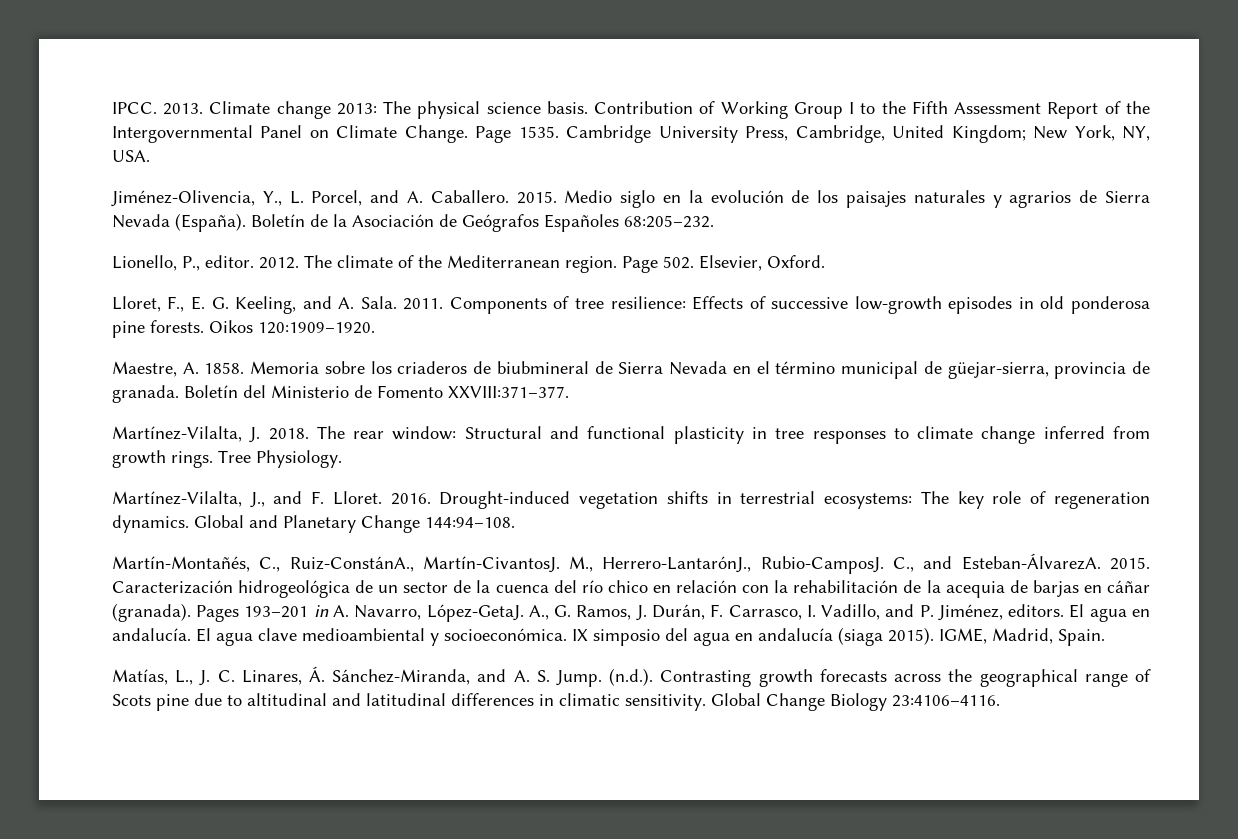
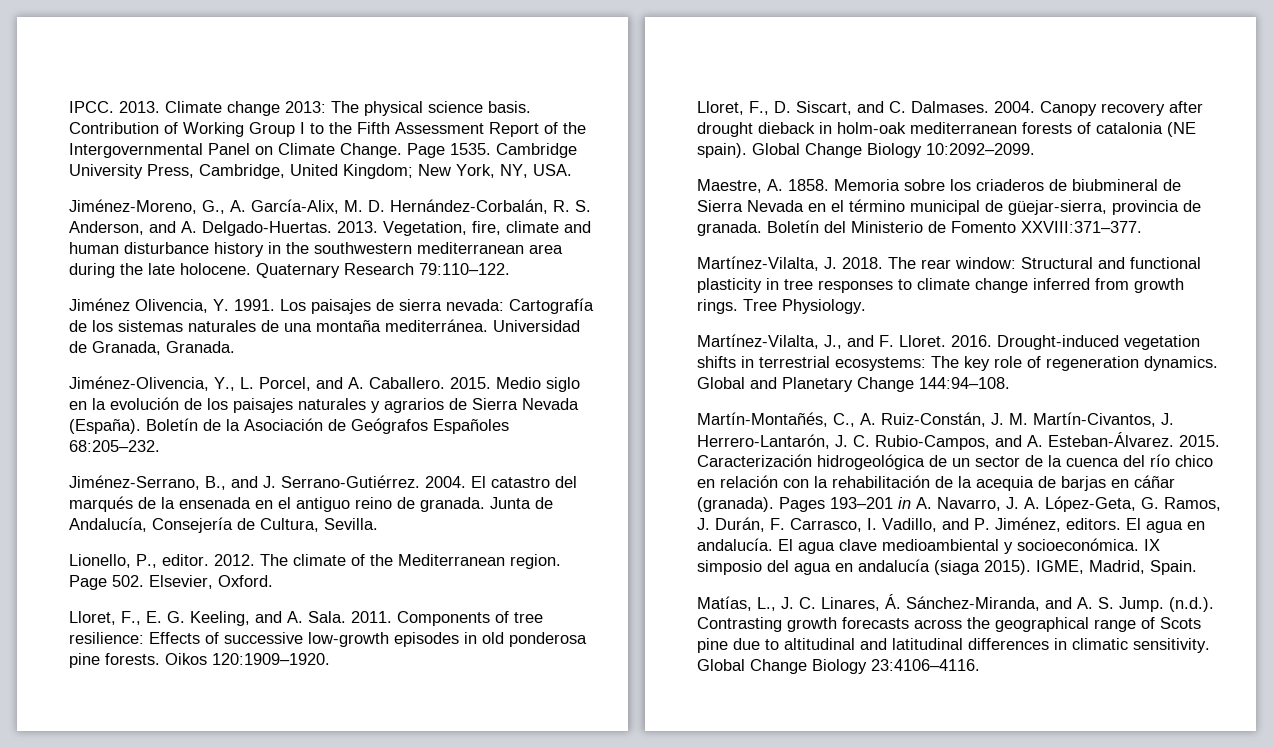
+ Jiménez-Moreno, G., A. García-Alix, M. D. Hernández-Corbalán, R. S. Anderson, and A. Delgado-Huertas. 2013. Vegetation, fire, climate and human disturbance history in the southwestern mediterranean area during the late holocene. Quaternary Research 79:110–122.
+ Jiménez Olivencia, Y. 1991. Los paisajes de sierra nevada: Cartografía de los sistemas naturales de una montaña mediterránea. Universidad de Granada, Granada.
+ Jiménez-Serrano, B., and J. Serrano-Gutiérrez. 2004. El catastro del marqués de la ensenada en el antiguo reino de granada. Junta de Andalucía, Consejería de Cultura, Sevilla.
+ Lloret, F., D. Siscart, and C. Dalmases. 2004. Canopy recovery after drought dieback in holm-oak mediterranean forests of catalonia (NE spain). Global Change Biology 10:2092–2099.
- Martín-Montañés, C., Ruiz‐ConstánA., Martín‐CivantosJ. M., Herrero‐LantarónJ., Rubio‐CamposJ. C., and Esteban‐ÁlvarezA.
+ Martín-Montañés, C., A. Ruiz‐Constán, J. M. Martín‐Civantos, J. Herrero‐Lantarón, J. C. Rubio‐Campos, and A. Esteban‐Álvarez.
- Pages 193–201 in A. Navarro, López‐GetaJ. A., G. Ramos, J. Durán, F. Carrasco, I. Vadillo, and P. Jiménez, editors.
+ Pages 193–201 in A. Navarro, J. A. López‐Geta, G. Ramos, J. Durán, F. Carrasco, I. Vadillo, and P. Jiménez, editors.

